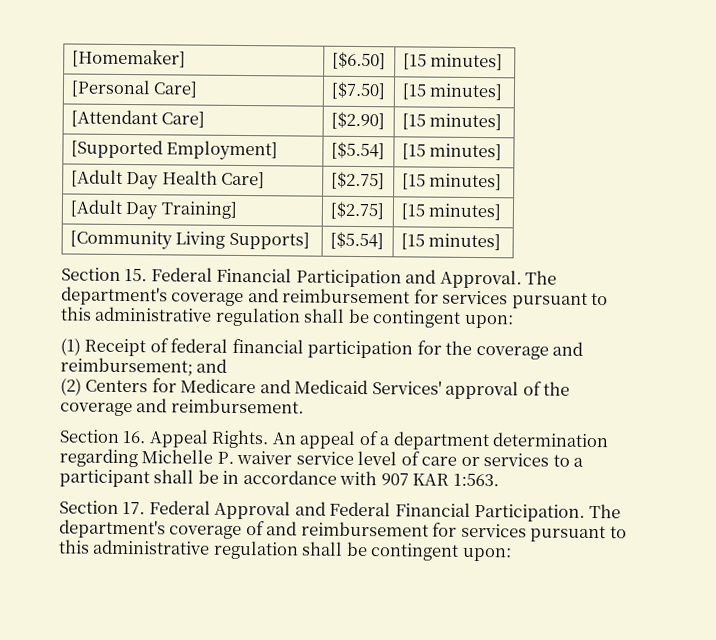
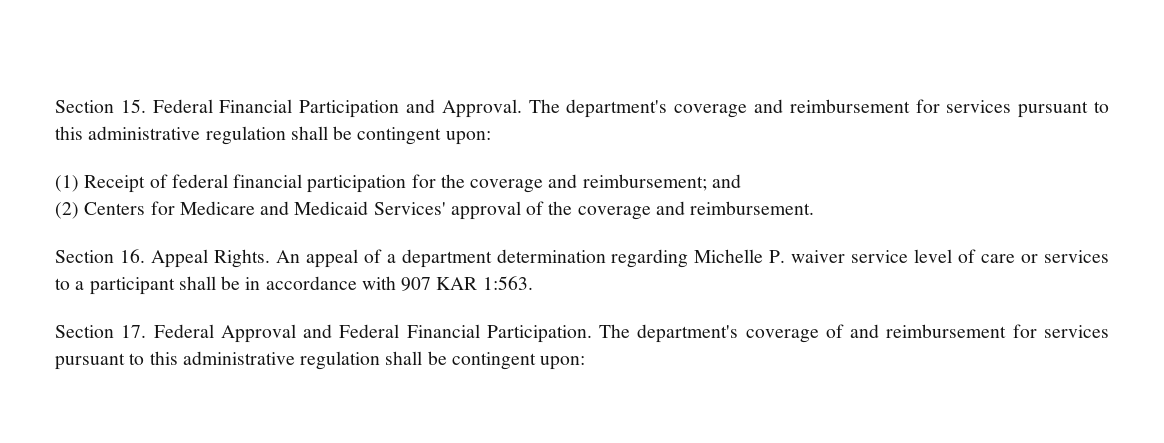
- [Homemaker] | [$6.50] | [15 minutes]
- [Personal Care] | [$7.50] | [15 minutes]
- [Attendant Care] | [$2.90] | [15 minutes]
- [Supported Employment] | [$5.54] | [15 minutes]
- [Adult Day Health Care] | [$2.75] | [15 minutes]
- [Adult Day Training] | [$2.75] | [15 minutes]
- [Community Living Supports] | [$5.54] | [15 minutes]

